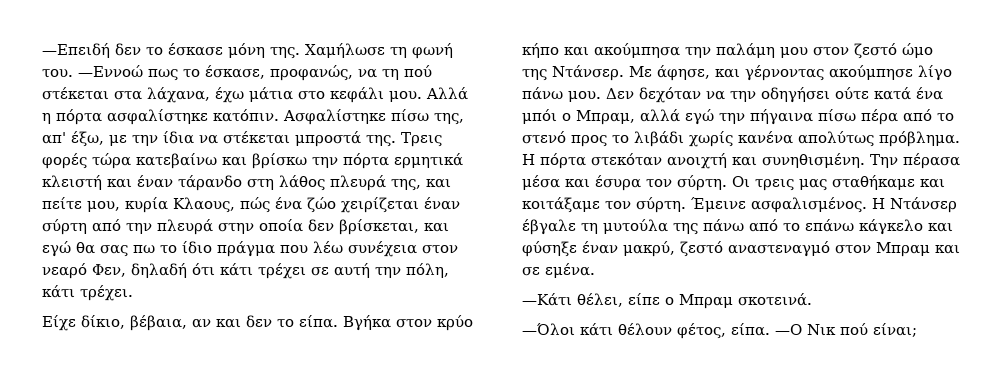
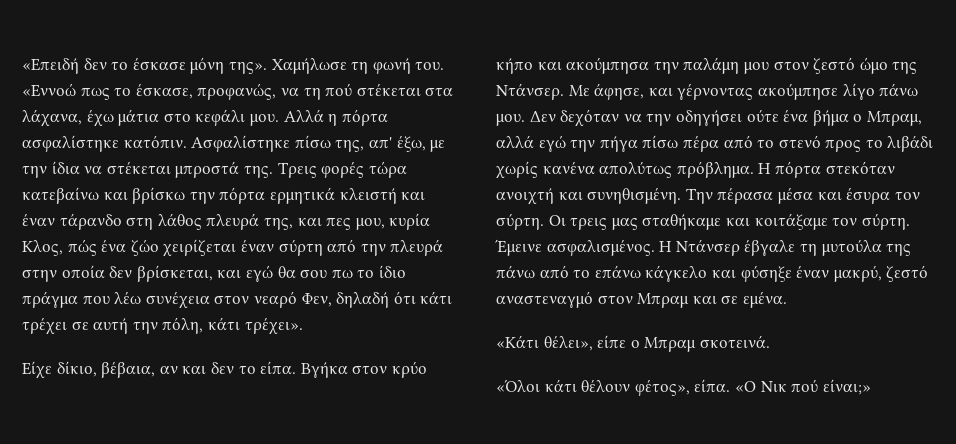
- —Επειδή δεν το έσκασε μόνη της.
+ «Επειδή δεν το έσκασε μόνη της».
- —Εννοώ πως το έσκασε, προφανώς, να τη πού στέκεται στα λάχανα, έχω μάτια στο κεφάλι μου.
+ «Εννοώ πως το έσκασε, προφανώς, να τη πού στέκεται στα λάχανα, έχω μάτια στο κεφάλι μου.
- Τρεις φορές τώρα κατεβαίνω και βρίσκω την πόρτα ερμητικά κλειστή και έναν τάρανδο στη λάθος πλευρά της, και πείτε μου, κυρία Κλαους, πώς ένα ζώο χειρίζεται έναν σύρτη από την πλευρά στην οποία δεν βρίσκεται, και εγώ θα σας πω το ίδιο πράγμα που λέω συνέχεια στον νεαρό Φεν, δηλαδή ότι κάτι τρέχει σε αυτή την πόλη, κάτι τρέχει.
+ Τρεις φορές τώρα κατεβαίνω και βρίσκω την πόρτα ερμητικά κλειστή και έναν τάρανδο στη λάθος πλευρά της, και πες μου, κυρία Κλος, πώς ένα ζώο χειρίζεται έναν σύρτη από την πλευρά στην οποία δεν βρίσκεται, και εγώ θα σου πω το ίδιο πράγμα που λέω συνέχεια στον νεαρό Φεν, δηλαδή ότι κάτι τρέχει σε αυτή την πόλη, κάτι τρέχει».
- Δεν δεχόταν να την οδηγήσει ούτε κατά ένα μπόι ο Μπραμ, αλλά εγώ την πήγαινα πίσω πέρα από το στενό προς το λιβάδι χωρίς κανένα απολύτως πρόβλημα.
+ Δεν δεχόταν να την οδηγήσει ούτε ένα βήμα ο Μπραμ, αλλά εγώ την πήγα πίσω πέρα από το στενό προς το λιβάδι χωρίς κανένα απολύτως πρόβλημα.
- —Κάτι θέλει, είπε ο Μπραμ σκοτεινά.
+ «Κάτι θέλει», είπε ο Μπραμ σκοτεινά.
- —Όλοι κάτι θέλουν φέτος, είπα. —Ο Νικ πού είναι;
+ «Όλοι κάτι θέλουν φέτος», είπα. «Ο Νικ πού είναι;»

